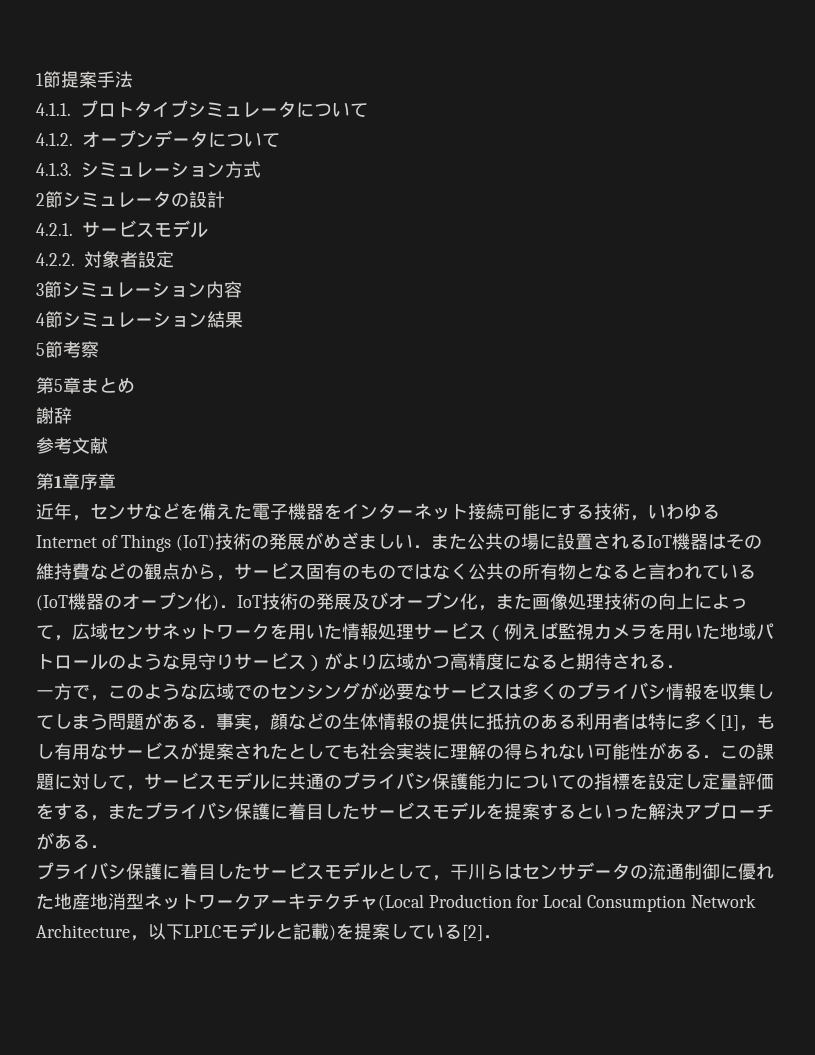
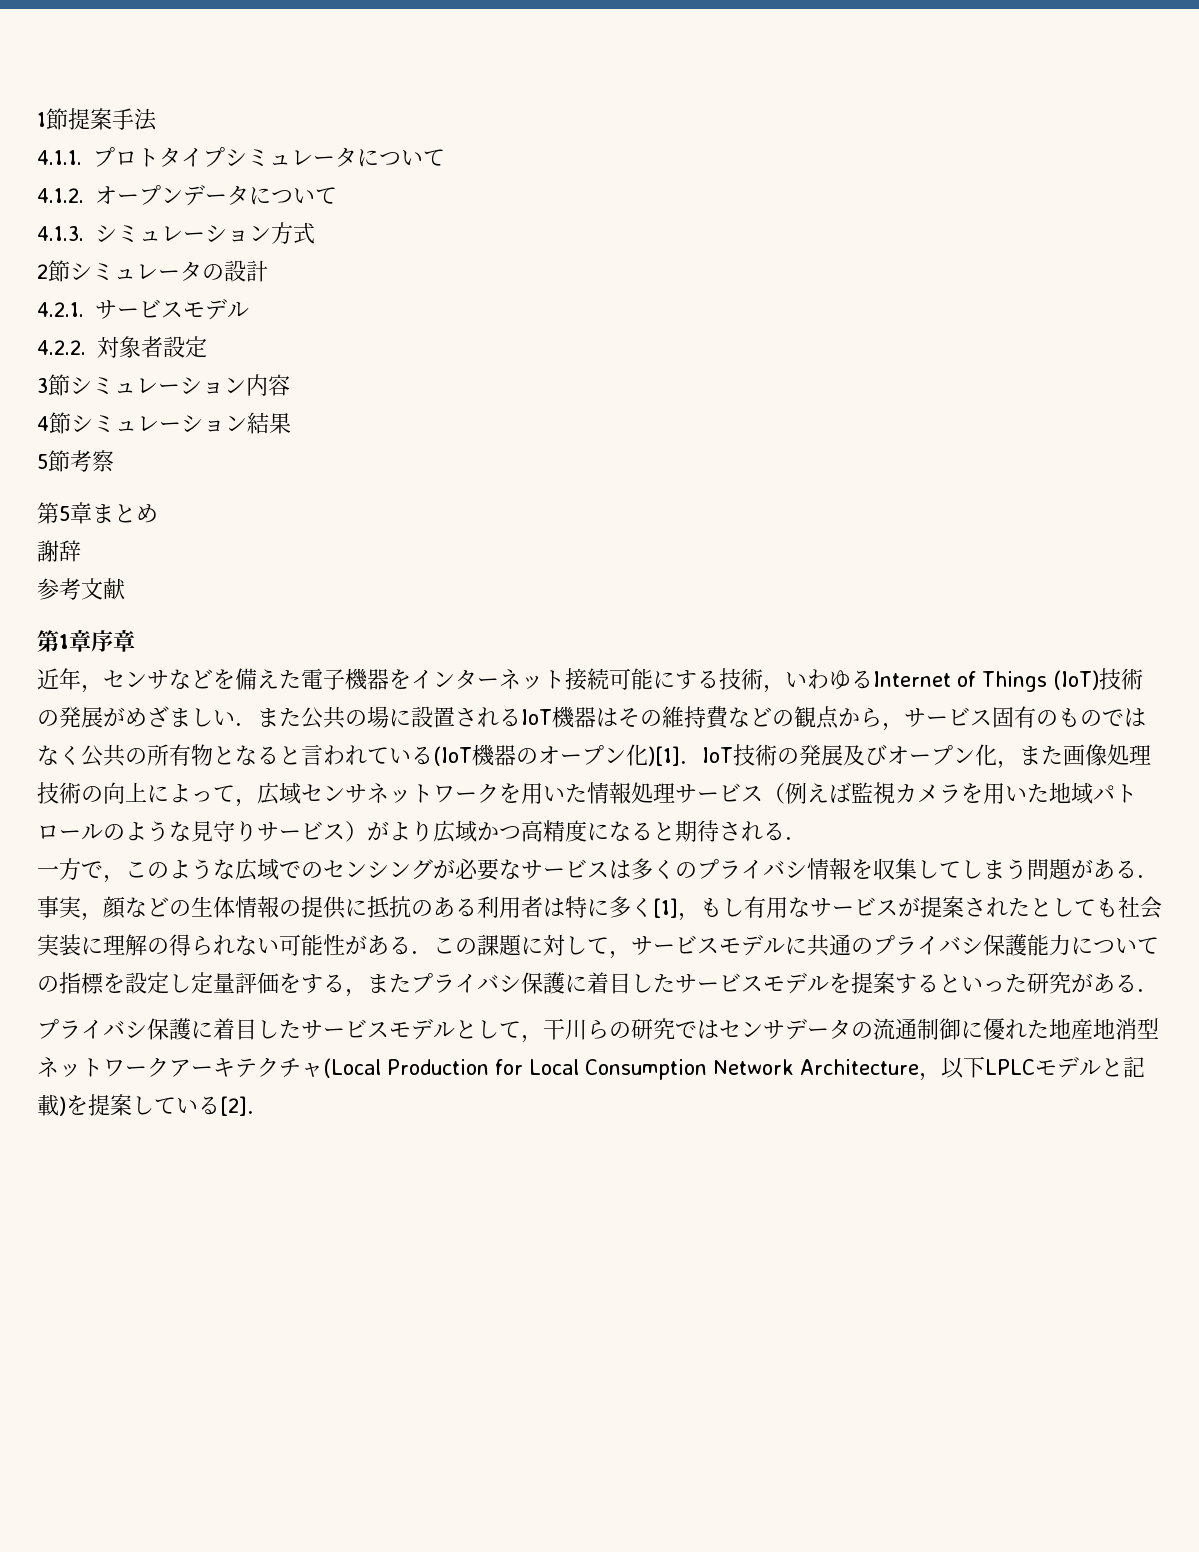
- 近年，センサなどを備えた電子機器をインターネット接続可能にする技術，いわゆるInternet of Things (IoT)技術の発展がめざましい．また公共の場に設置されるIoT機器はその維持費などの観点から，サービス固有のものではなく公共の所有物となると言われている(IoT機器のオープン化)．IoT技術の発展及びオープン化，また画像処理技術の向上によって，広域センサネットワークを用いた情報処理サービス（例えば監視カメラを用いた地域パトロールのような見守りサービス）がより広域かつ高精度になると期待される．
+ 近年，センサなどを備えた電子機器をインターネット接続可能にする技術，いわゆるInternet of Things (IoT)技術の発展がめざましい．また公共の場に設置されるIoT機器はその維持費などの観点から，サービス固有のものではなく公共の所有物となると言われている(IoT機器のオープン化)[1]．IoT技術の発展及びオープン化，また画像処理技術の向上によって，広域センサネットワークを用いた情報処理サービス（例えば監視カメラを用いた地域パトロールのような見守りサービス）がより広域かつ高精度になると期待される．
- 一方で，このような広域でのセンシングが必要なサービスは多くのプライバシ情報を収集してしまう問題がある．事実，顔などの生体情報の提供に抵抗のある利用者は特に多く[1]，もし有用なサービスが提案されたとしても社会実装に理解の得られない可能性がある．この課題に対して，サービスモデルに共通のプライバシ保護能力についての指標を設定し定量評価をする，またプライバシ保護に着目したサービスモデルを提案するといった解決アプローチがある．
+ 一方で，このような広域でのセンシングが必要なサービスは多くのプライバシ情報を収集してしまう問題がある．事実，顔などの生体情報の提供に抵抗のある利用者は特に多く[1]，もし有用なサービスが提案されたとしても社会実装に理解の得られない可能性がある．この課題に対して，サービスモデルに共通のプライバシ保護能力についての指標を設定し定量評価をする，またプライバシ保護に着目したサービスモデルを提案するといった研究がある．
- プライバシ保護に着目したサービスモデルとして，干川らはセンサデータの流通制御に優れた地産地消型ネットワークアーキテクチャ(Local Production for Local Consumption Network Architecture，以下LPLCモデルと記載)を提案している[2]．
+ プライバシ保護に着目したサービスモデルとして，干川らの研究ではセンサデータの流通制御に優れた地産地消型ネットワークアーキテクチャ(Local Production for Local Consumption Network Architecture，以下LPLCモデルと記載)を提案している[2]．

